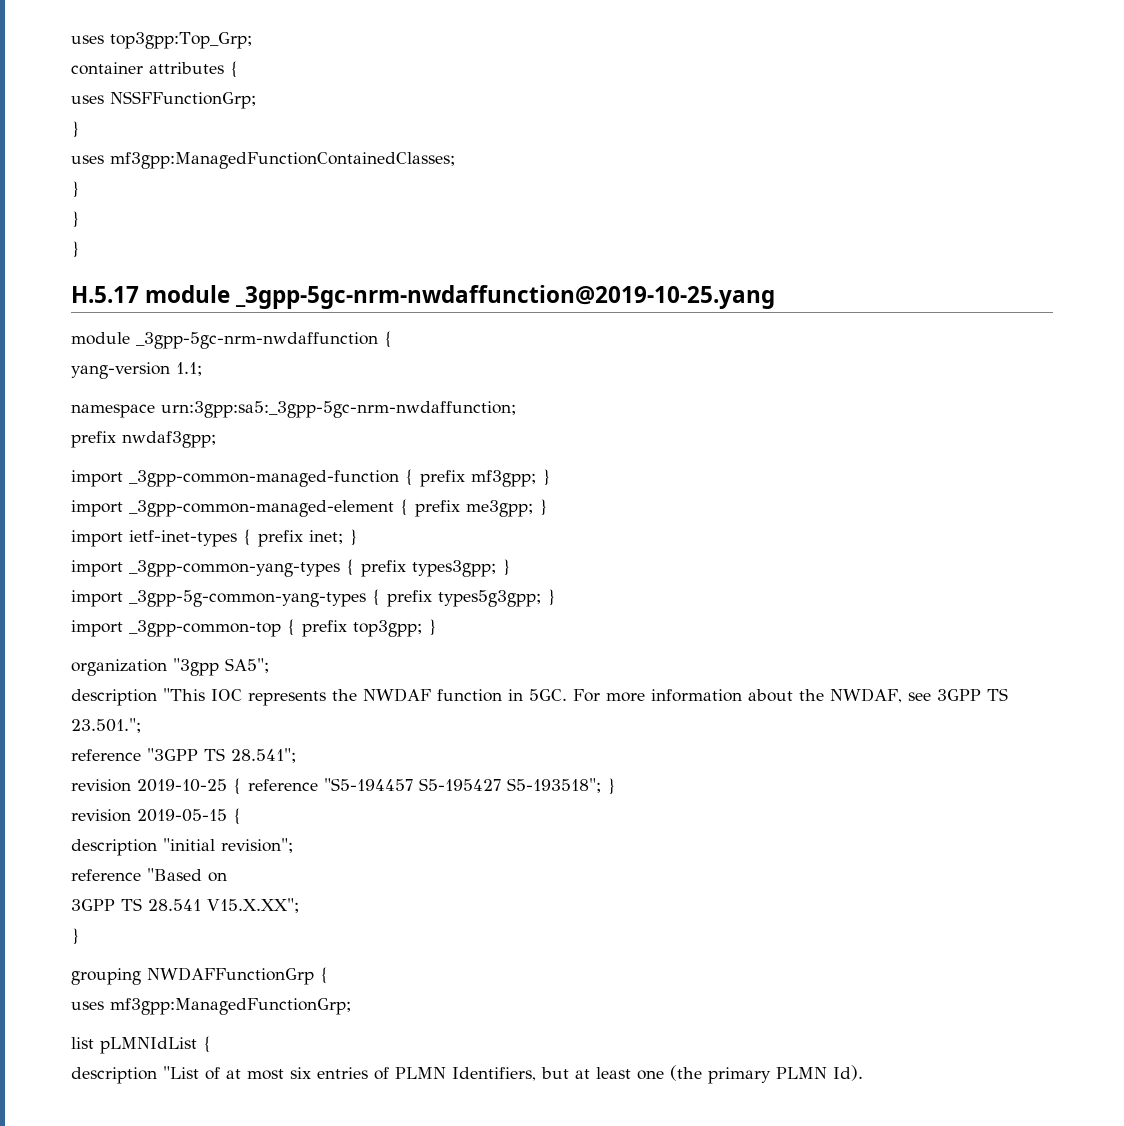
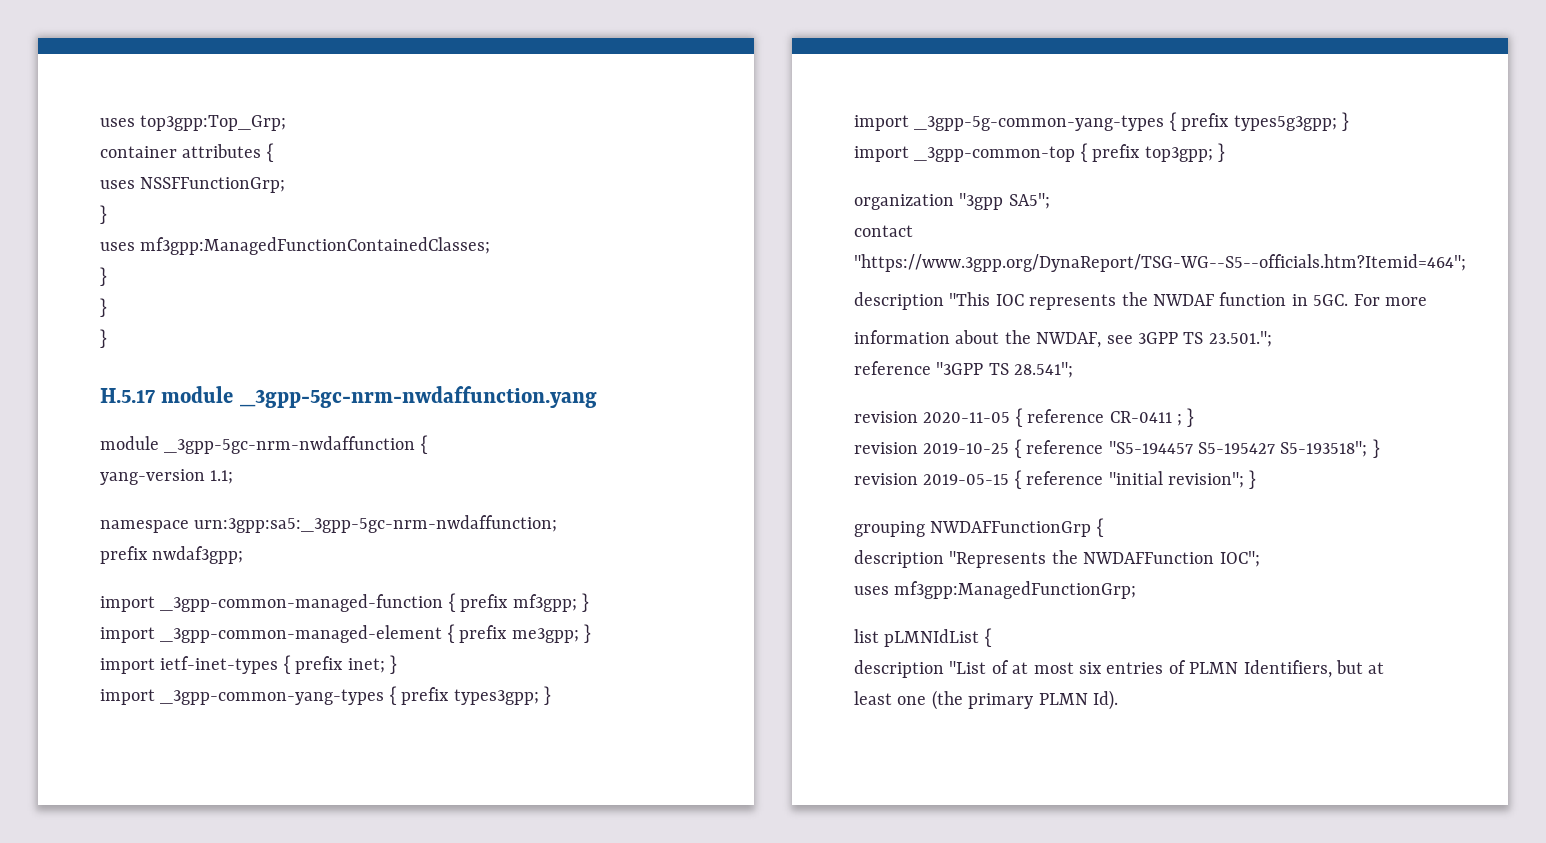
- H.5.17 module _3gpp-5gc-nrm-nwdaffunction@2019-10-25.yang
+ H.5.17 module _3gpp-5gc-nrm-nwdaffunction.yang
+ contact "https://www.3gpp.org/DynaReport/TSG-WG--S5--officials.htm?Itemid=464";
- For more information about the NWDAF, see 3GPP TS 23.501.";
+ For more
+ information about the NWDAF, see 3GPP TS 23.501.";
+ revision 2020-11-05 { reference CR-0411 ; }
- revision 2019-05-15 {
- description "initial revision";
- reference "Based on
- 3GPP TS 28.541 V15.X.XX";
- }
+ revision 2019-05-15 { reference "initial revision"; }
+ description "Represents the NWDAFFunction IOC";
- description "List of at most six entries of PLMN Identifiers, but at least one (the primary PLMN Id).
+ description "List of at most six entries of PLMN Identifiers, but at
+ least one (the primary PLMN Id).

